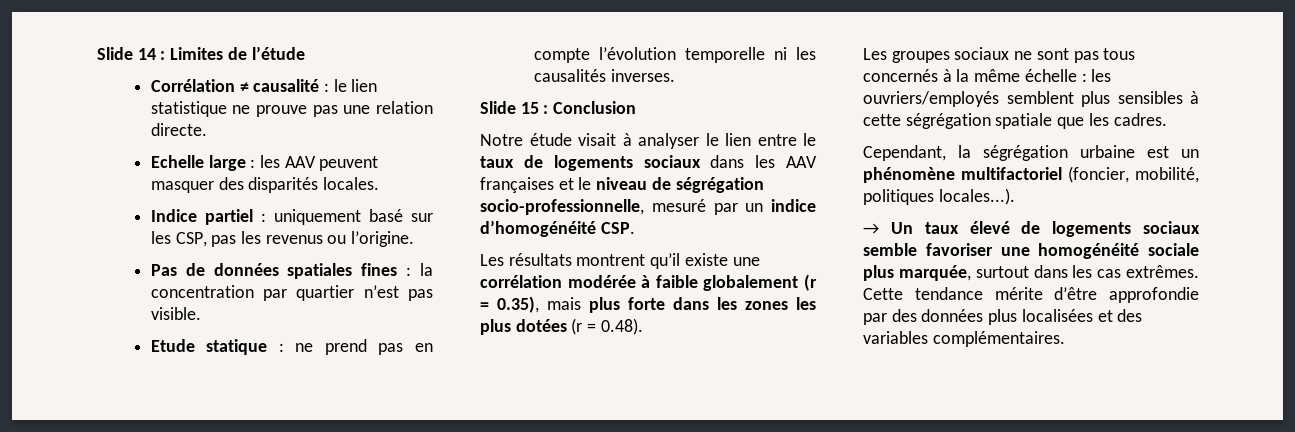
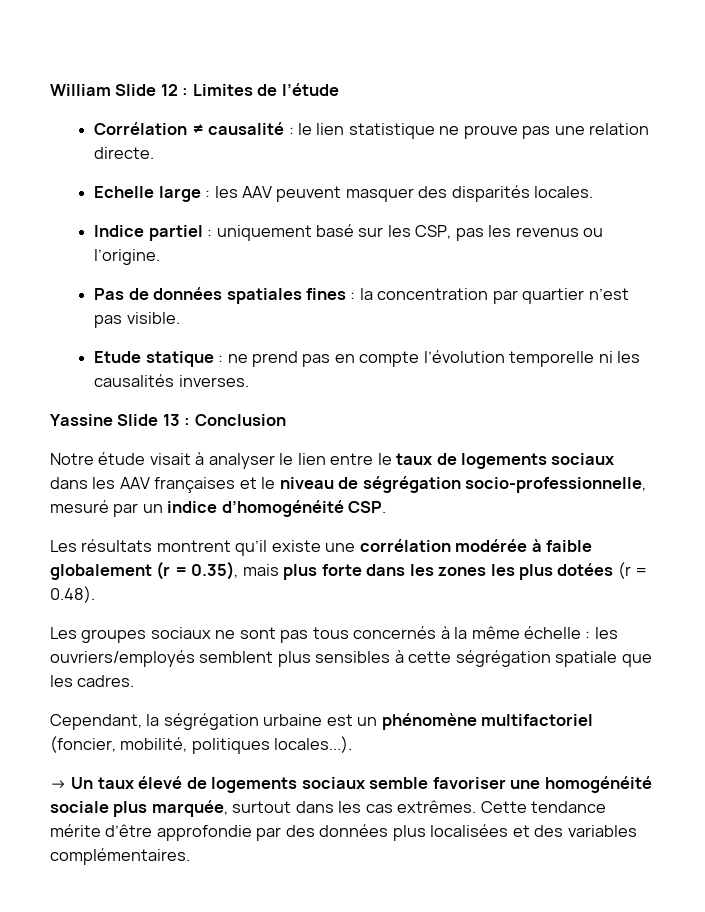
- Slide 14 : Limites de l’étude
+ William Slide 12 : Limites de l’étude
- Slide 15 : Conclusion
+ Yassine Slide 13 : Conclusion

